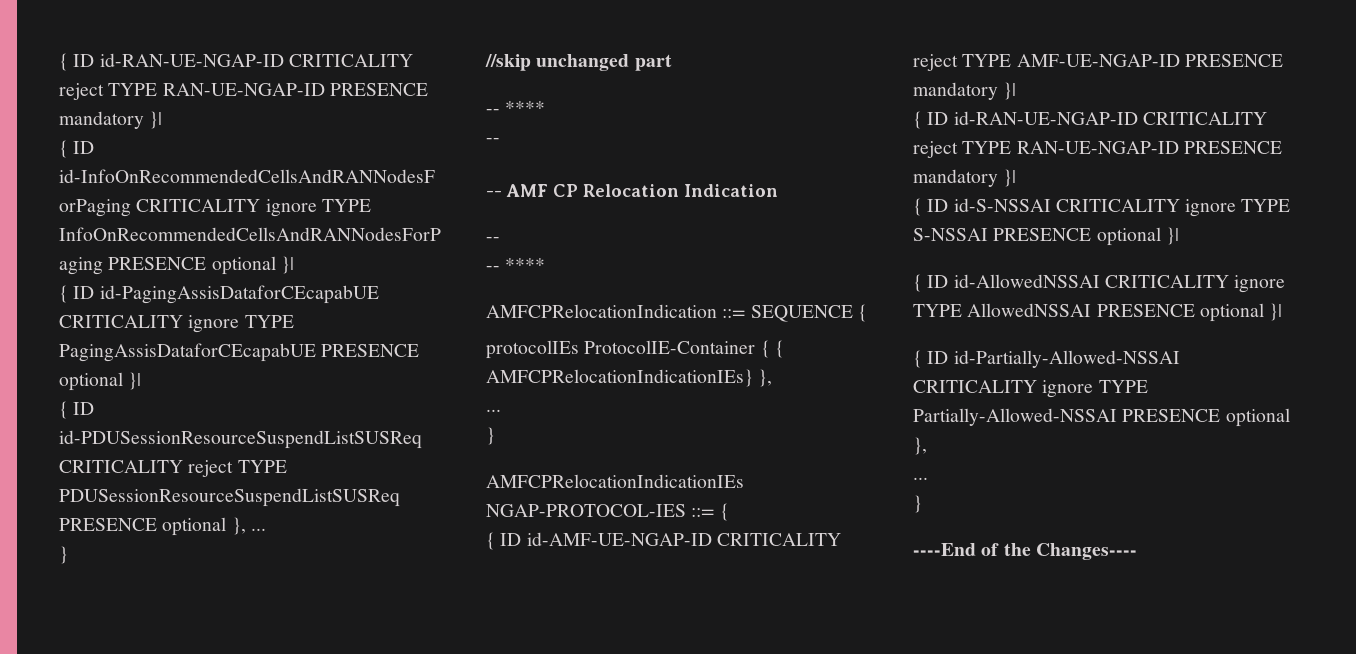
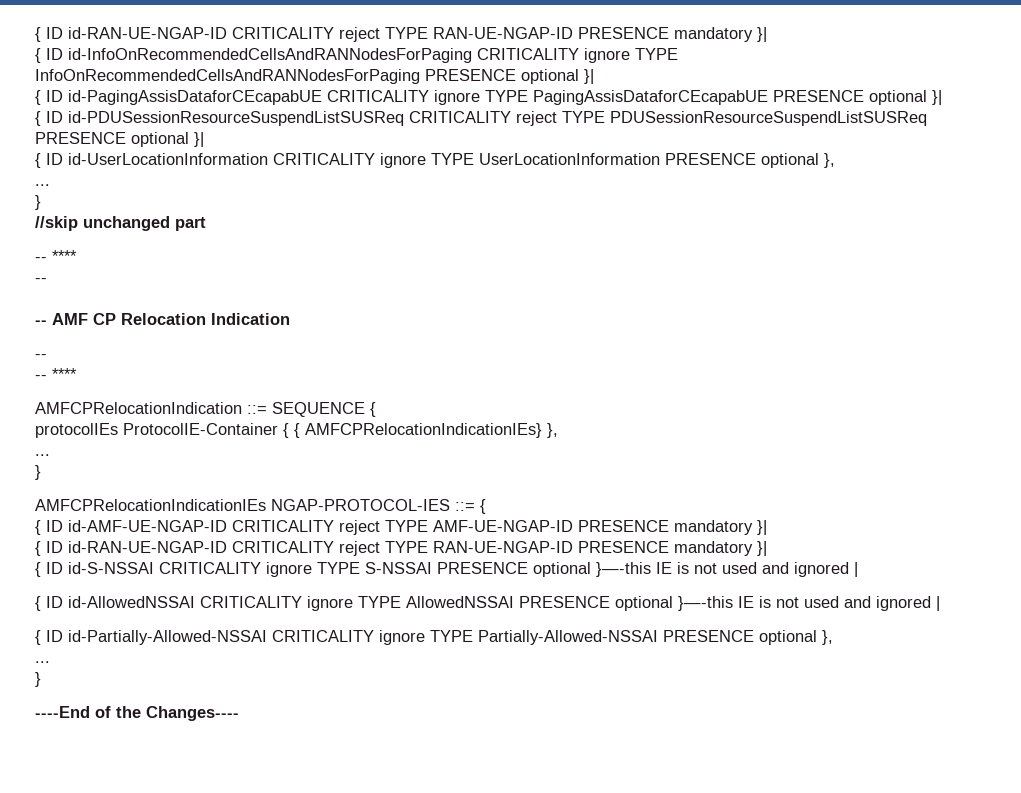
- { ID id-PDUSessionResourceSuspendListSUSReq CRITICALITY reject TYPE PDUSessionResourceSuspendListSUSReq PRESENCE optional }, ...
+ { ID id-PDUSessionResourceSuspendListSUSReq CRITICALITY reject TYPE PDUSessionResourceSuspendListSUSReq PRESENCE optional }|
+ { ID id-UserLocationInformation CRITICALITY ignore TYPE UserLocationInformation PRESENCE optional },
+ ...
- { ID id-S-NSSAI CRITICALITY ignore TYPE S-NSSAI PRESENCE optional }|
+ { ID id-S-NSSAI CRITICALITY ignore TYPE S-NSSAI PRESENCE optional }—-this IE is not used and ignored |
- { ID id-AllowedNSSAI CRITICALITY ignore TYPE AllowedNSSAI PRESENCE optional }|
+ { ID id-AllowedNSSAI CRITICALITY ignore TYPE AllowedNSSAI PRESENCE optional }—-this IE is not used and ignored |

